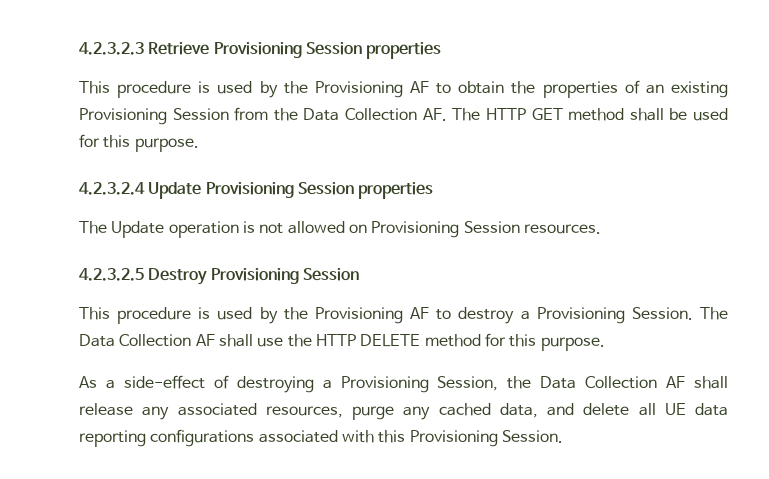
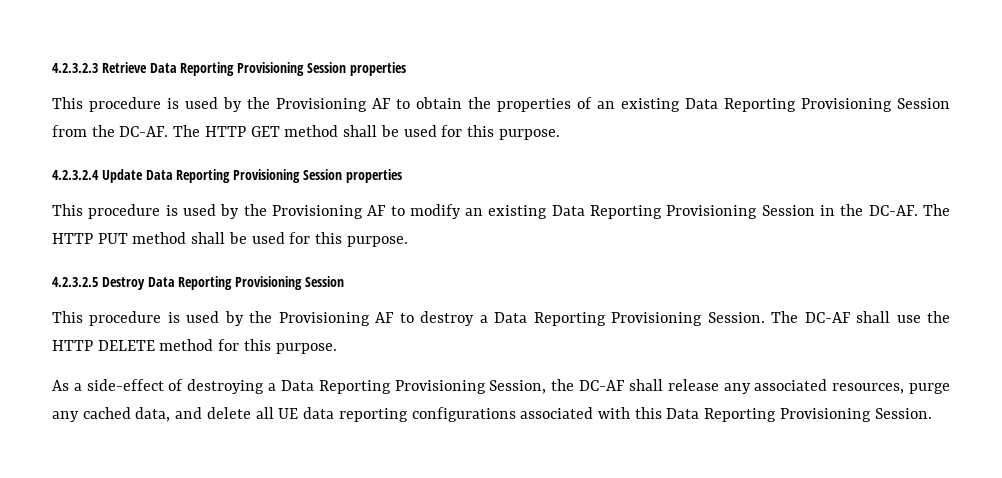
- 4.2.3.2.3 Retrieve Provisioning Session properties
+ 4.2.3.2.3 Retrieve Data Reporting Provisioning Session properties
- This procedure is used by the Provisioning AF to obtain the properties of an existing Provisioning Session from the Data Collection AF. The HTTP GET method shall be used for this purpose.
+ This procedure is used by the Provisioning AF to obtain the properties of an existing Data Reporting Provisioning Session from the DC-AF. The HTTP GET method shall be used for this purpose.
- 4.2.3.2.4 Update Provisioning Session properties
- The Update operation is not allowed on Provisioning Session resources.
+ 4.2.3.2.4 Update Data Reporting Provisioning Session properties
+ This procedure is used by the Provisioning AF to modify an existing Data Reporting Provisioning Session in the DC-AF. The HTTP PUT method shall be used for this purpose.
- 4.2.3.2.5 Destroy Provisioning Session
+ 4.2.3.2.5 Destroy Data Reporting Provisioning Session
- This procedure is used by the Provisioning AF to destroy a Provisioning Session.
+ This procedure is used by the Provisioning AF to destroy a Data Reporting Provisioning Session.
- The Data Collection AF shall use the HTTP DELETE method for this purpose.
+ The DC-AF shall use the HTTP DELETE method for this purpose.
- As a side-effect of destroying a Provisioning Session, the Data Collection AF shall release any associated resources, purge any cached data, and delete all UE data reporting configurations associated with this Provisioning Session.
+ As a side-effect of destroying a Data Reporting Provisioning Session, the DC-AF shall release any associated resources, purge any cached data, and delete all UE data reporting configurations associated with this Data Reporting Provisioning Session.

